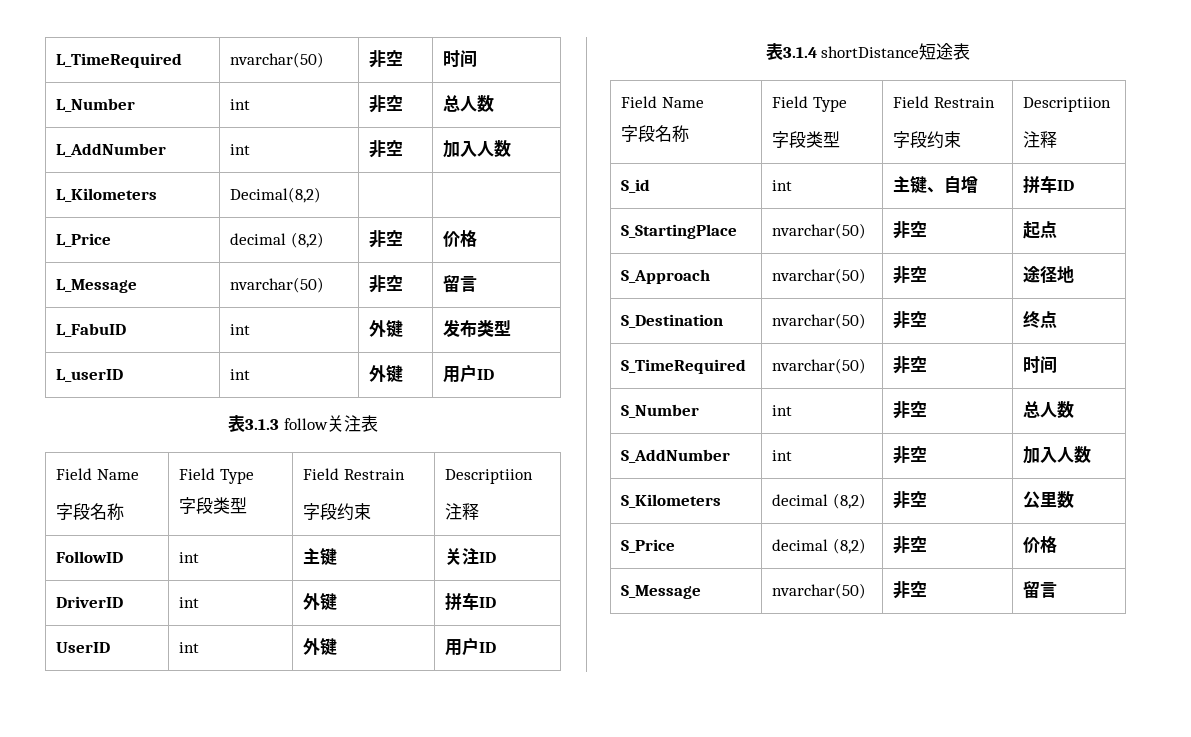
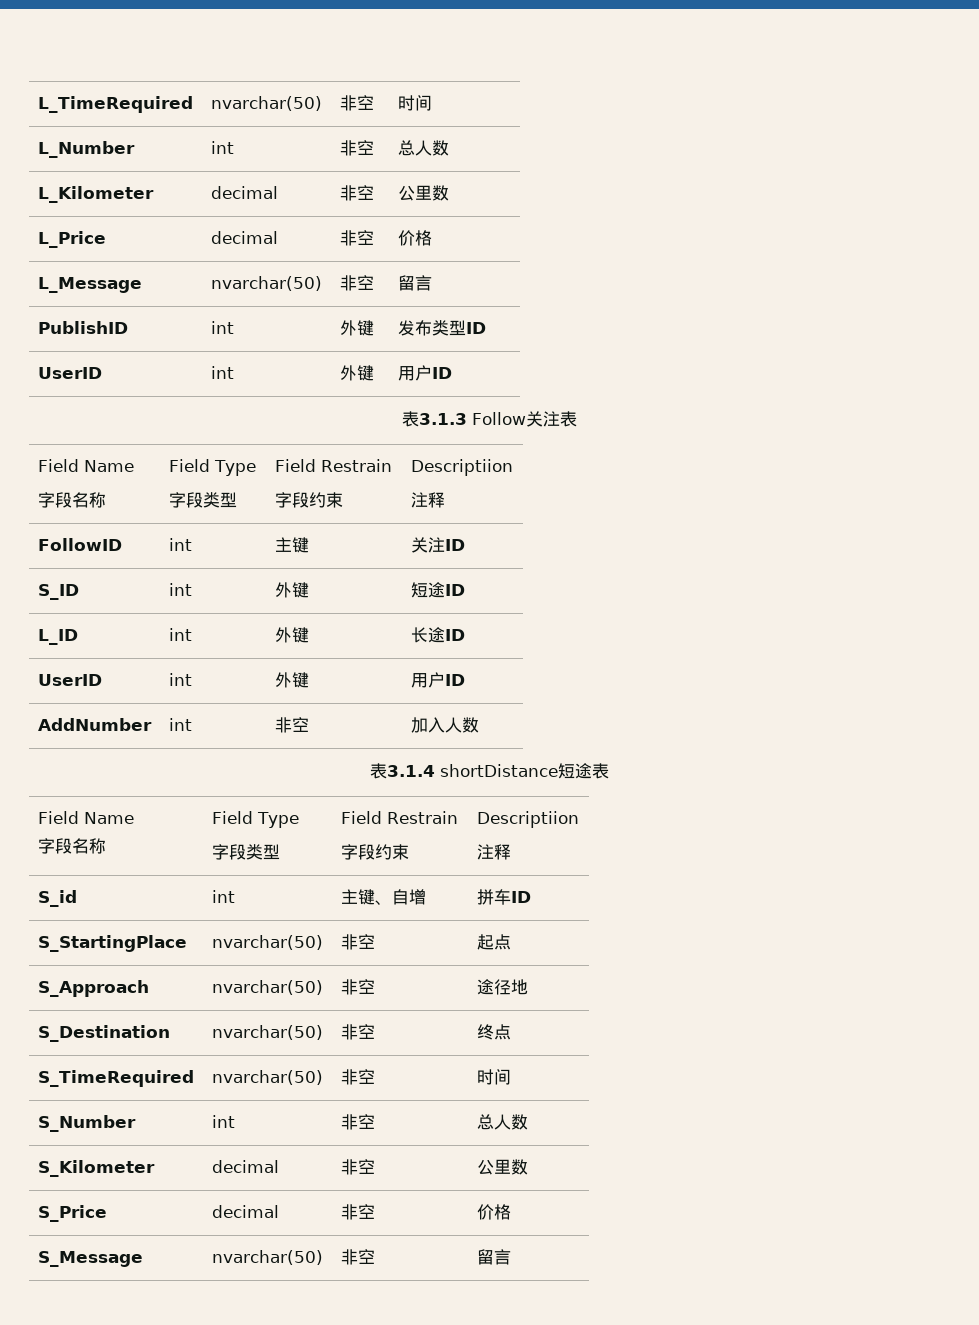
- L_AddNumber | int | 非空 | 加入人数
- L_Kilometers | Decimal(8,2) | |
+ L_Kilometer | decimal | 非空 | 公里数
- L_Price | decimal (8,2) | 非空 | 价格
+ L_Price | decimal | 非空 | 价格
- L_FabuID | int | 外键 | 发布类型
- L_userID | int | 外键 | 用户ID
+ PublishID | int | 外键 | 发布类型ID
+ UserID | int | 外键 | 用户ID
- 表3.1.3 follow关注表
+ 表3.1.3 Follow关注表
- DriverID | int | 外键 | 拼车ID
+ S_ID | int | 外键 | 短途ID
+ L_ID | int | 外键 | 长途ID
  UserID | int | 外键 | 用户ID
+ AddNumber | int | 非空 | 加入人数
- S_AddNumber | int | 非空 | 加入人数
- S_Kilometers | decimal (8,2) | 非空 | 公里数
+ S_Kilometer | decimal | 非空 | 公里数
- S_Price | decimal (8,2) | 非空 | 价格
+ S_Price | decimal | 非空 | 价格

